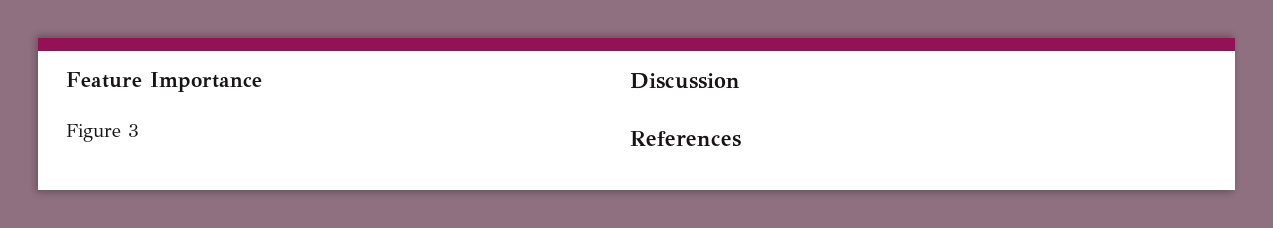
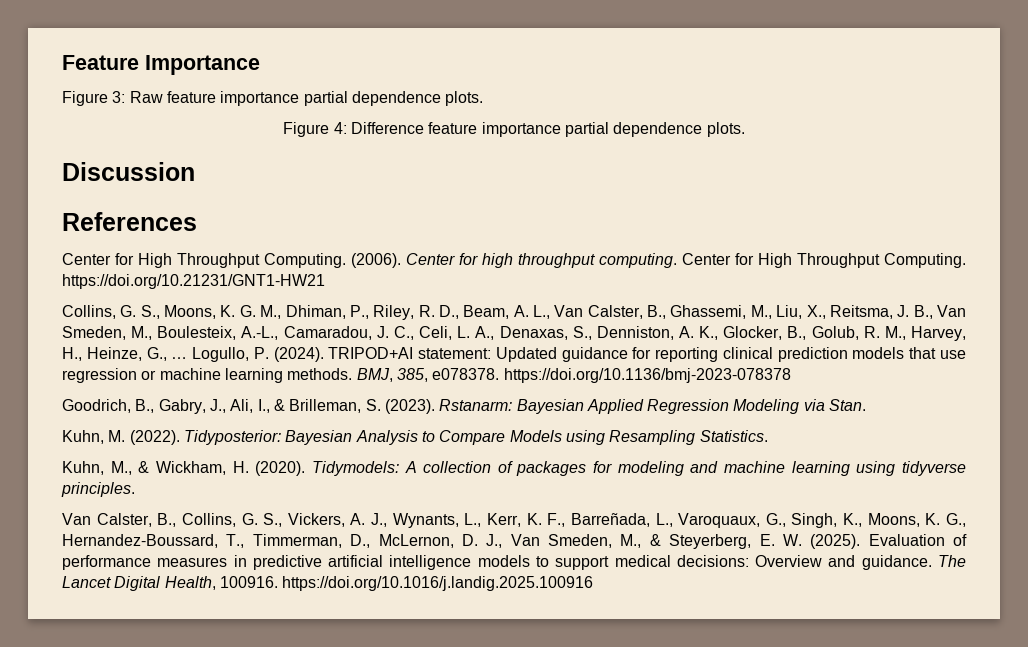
- Figure 3
+ Figure 3: Raw feature importance partial dependence plots.
+ Figure 4: Difference feature importance partial dependence plots.
  Discussion
  References
+ Center for High Throughput Computing. (2006). Center for high throughput computing. Center for High Throughput Computing. https://doi.org/10.21231/GNT1-HW21
+ Collins, G. S., Moons, K. G. M., Dhiman, P., Riley, R. D., Beam, A. L., Van Calster, B., Ghassemi, M., Liu, X., Reitsma, J. B., Van Smeden, M., Boulesteix, A.-L., Camaradou, J. C., Celi, L. A., Denaxas, S., Denniston, A. K., Glocker, B., Golub, R. M., Harvey, H., Heinze, G., … Logullo, P. (2024). TRIPOD+AI statement: Updated guidance for reporting clinical prediction models that use regression or machine learning methods. BMJ, 385, e078378. https://doi.org/10.1136/bmj-2023-078378
+ Goodrich, B., Gabry, J., Ali, I., & Brilleman, S. (2023). Rstanarm: Bayesian Applied Regression Modeling via Stan.
+ Kuhn, M. (2022). Tidyposterior: Bayesian Analysis to Compare Models using Resampling Statistics.
+ Kuhn, M., & Wickham, H. (2020). Tidymodels: A collection of packages for modeling and machine learning using tidyverse principles.
+ Van Calster, B., Collins, G. S., Vickers, A. J., Wynants, L., Kerr, K. F., Barreñada, L., Varoquaux, G., Singh, K., Moons, K. G., Hernandez-Boussard, T., Timmerman, D., McLernon, D. J., Van Smeden, M., & Steyerberg, E. W. (2025). Evaluation of performance measures in predictive artificial intelligence models to support medical decisions: Overview and guidance. The Lancet Digital Health, 100916. https://doi.org/10.1016/j.landig.2025.100916

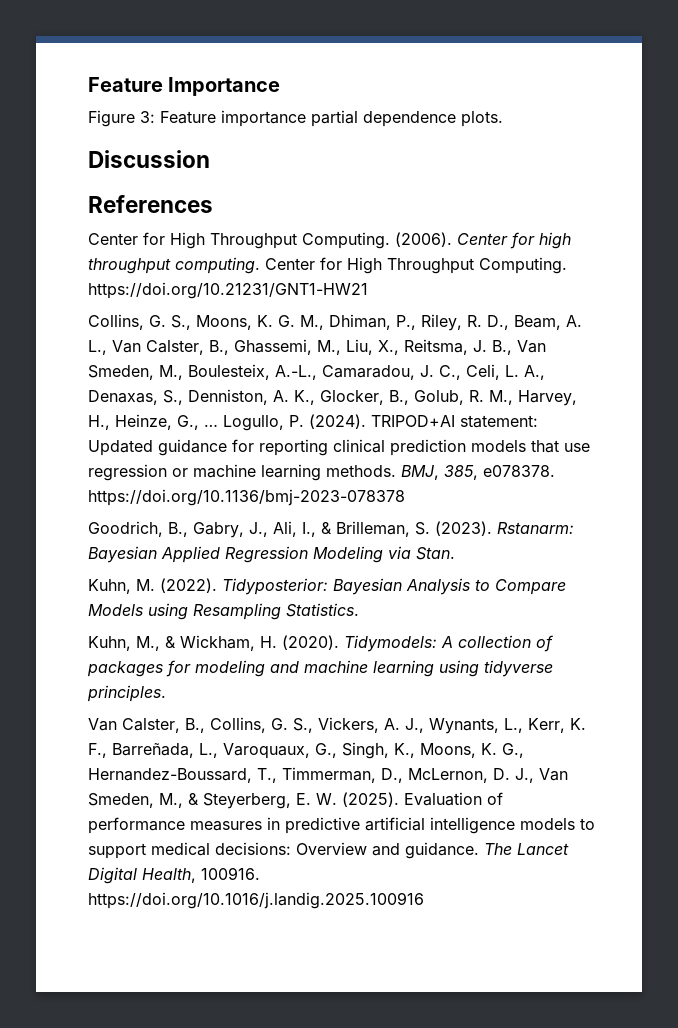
- Figure 3: Raw feature importance partial dependence plots.
- Figure 4: Difference feature importance partial dependence plots.
+ Figure 3: Feature importance partial dependence plots.

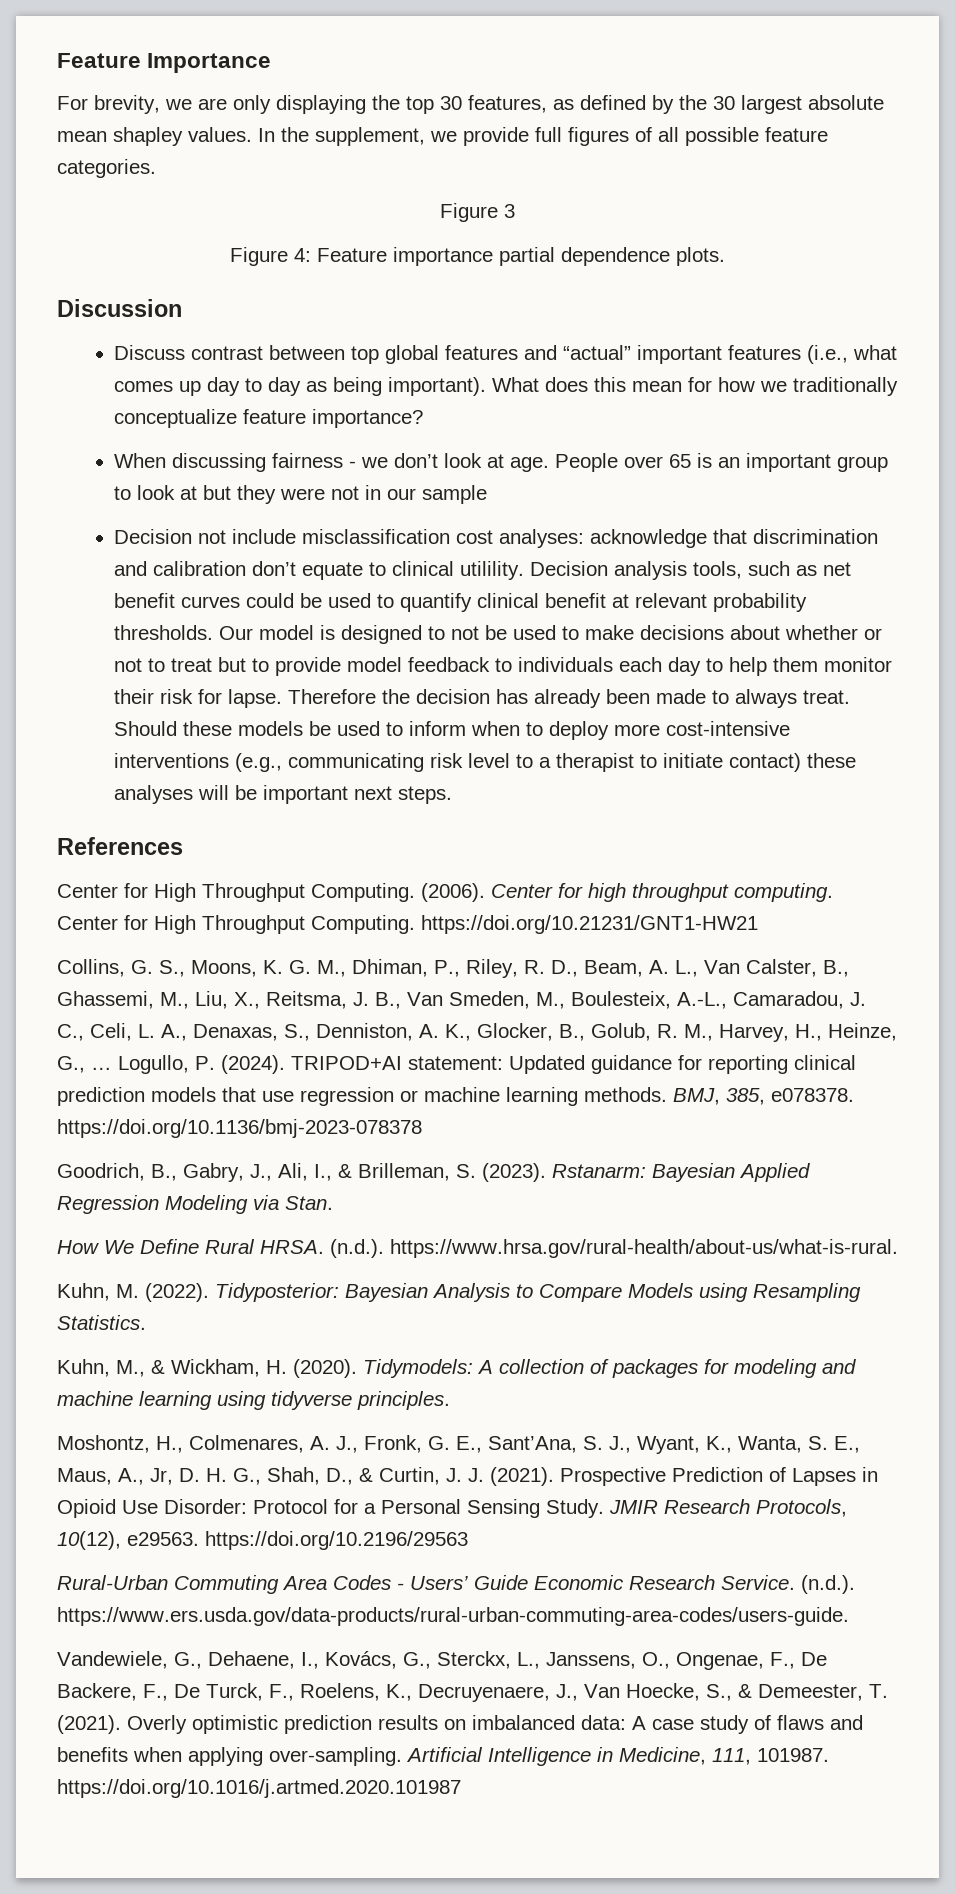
- Figure 3: Feature importance partial dependence plots.
+ For brevity, we are only displaying the top 30 features, as defined by the 30 largest absolute mean shapley values. In the supplement, we provide full figures of all possible feature categories.
+ Figure 3
+ Figure 4: Feature importance partial dependence plots.
+ Discuss contrast between top global features and “actual” important features (i.e., what comes up day to day as being important). What does this mean for how we traditionally conceptualize feature importance?
+ When discussing fairness - we don’t look at age. People over 65 is an important group to look at but they were not in our sample
+ Decision not include misclassification cost analyses: acknowledge that discrimination and calibration don’t equate to clinical utilility. Decision analysis tools, such as net benefit curves could be used to quantify clinical benefit at relevant probability thresholds. Our model is designed to not be used to make decisions about whether or not to treat but to provide model feedback to individuals each day to help them monitor their risk for lapse. Therefore the decision has already been made to always treat. Should these models be used to inform when to deploy more cost-intensive interventions (e.g., communicating risk level to a therapist to initiate contact) these analyses will be important next steps.
+ How We Define Rural HRSA. (n.d.). https://www.hrsa.gov/rural-health/about-us/what-is-rural.
- Van Calster, B., Collins, G. S., Vickers, A. J., Wynants, L., Kerr, K. F., Barreñada, L., Varoquaux, G., Singh, K., Moons, K. G., Hernandez-Boussard, T., Timmerman, D., McLernon, D. J., Van Smeden, M., & Steyerberg, E. W. (2025). Evaluation of performance measures in predictive artificial intelligence models to support medical decisions: Overview and guidance. The Lancet Digital Health, 100916. https://doi.org/10.1016/j.landig.2025.100916
+ Moshontz, H., Colmenares, A. J., Fronk, G. E., Sant’Ana, S. J., Wyant, K., Wanta, S. E., Maus, A., Jr, D. H. G., Shah, D., & Curtin, J. J. (2021). Prospective Prediction of Lapses in Opioid Use Disorder: Protocol for a Personal Sensing Study. JMIR Research Protocols, 10(12), e29563. https://doi.org/10.2196/29563
+ Rural-Urban Commuting Area Codes - Users’ Guide Economic Research Service. (n.d.). https://www.ers.usda.gov/data-products/rural-urban-commuting-area-codes/users-guide.
+ Vandewiele, G., Dehaene, I., Kovács, G., Sterckx, L., Janssens, O., Ongenae, F., De Backere, F., De Turck, F., Roelens, K., Decruyenaere, J., Van Hoecke, S., & Demeester, T. (2021). Overly optimistic prediction results on imbalanced data: A case study of flaws and benefits when applying over-sampling. Artificial Intelligence in Medicine, 111, 101987. https://doi.org/10.1016/j.artmed.2020.101987

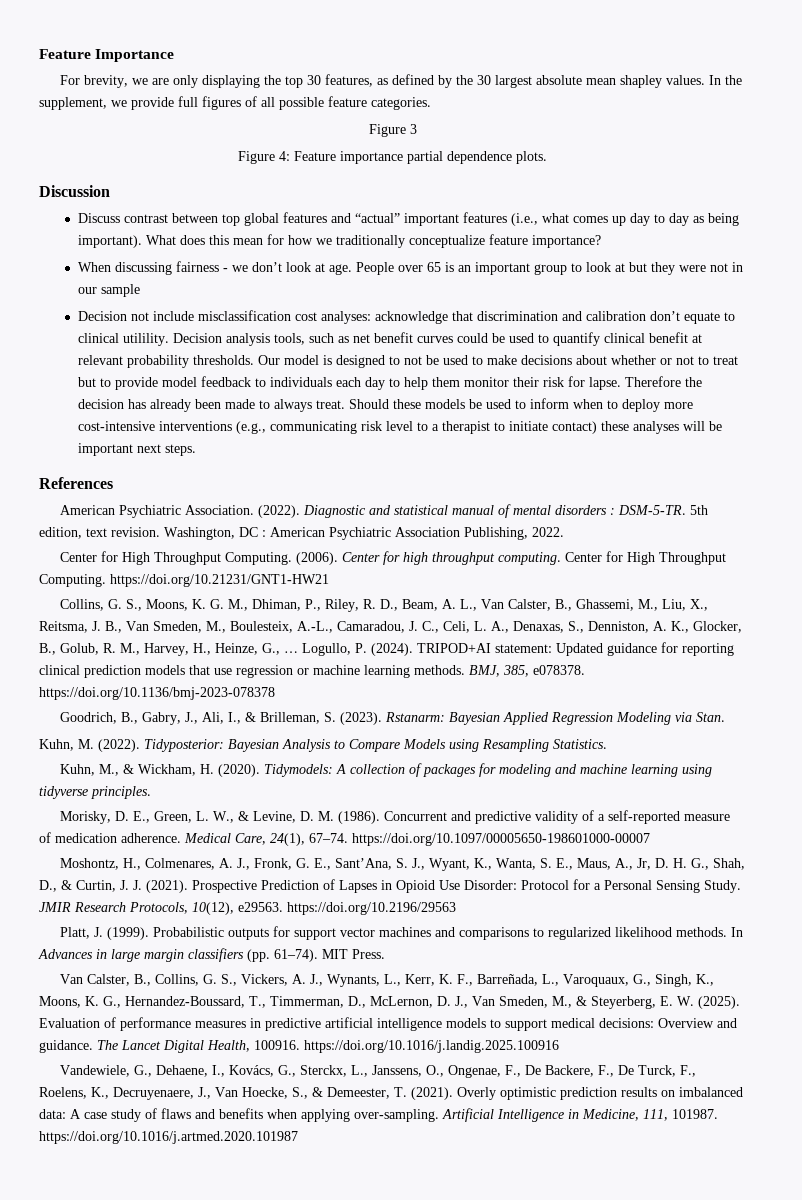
+ American Psychiatric Association. (2022). Diagnostic and statistical manual of mental disorders : DSM-5-TR. 5th edition, text revision. Washington, DC : American Psychiatric Association Publishing, 2022.
- How We Define Rural HRSA. (n.d.). https://www.hrsa.gov/rural-health/about-us/what-is-rural.
+ Morisky, D. E., Green, L. W., & Levine, D. M. (1986). Concurrent and predictive validity of a self-reported measure of medication adherence. Medical Care, 24(1), 67–74. https://doi.org/10.1097/00005650-198601000-00007
- Rural-Urban Commuting Area Codes - Users’ Guide Economic Research Service. (n.d.). https://www.ers.usda.gov/data-products/rural-urban-commuting-area-codes/users-guide.
+ Platt, J. (1999). Probabilistic outputs for support vector machines and comparisons to regularized likelihood methods. In Advances in large margin classifiers (pp. 61–74). MIT Press.
+ Van Calster, B., Collins, G. S., Vickers, A. J., Wynants, L., Kerr, K. F., Barreñada, L., Varoquaux, G., Singh, K., Moons, K. G., Hernandez-Boussard, T., Timmerman, D., McLernon, D. J., Van Smeden, M., & Steyerberg, E. W. (2025). Evaluation of performance measures in predictive artificial intelligence models to support medical decisions: Overview and guidance. The Lancet Digital Health, 100916. https://doi.org/10.1016/j.landig.2025.100916

